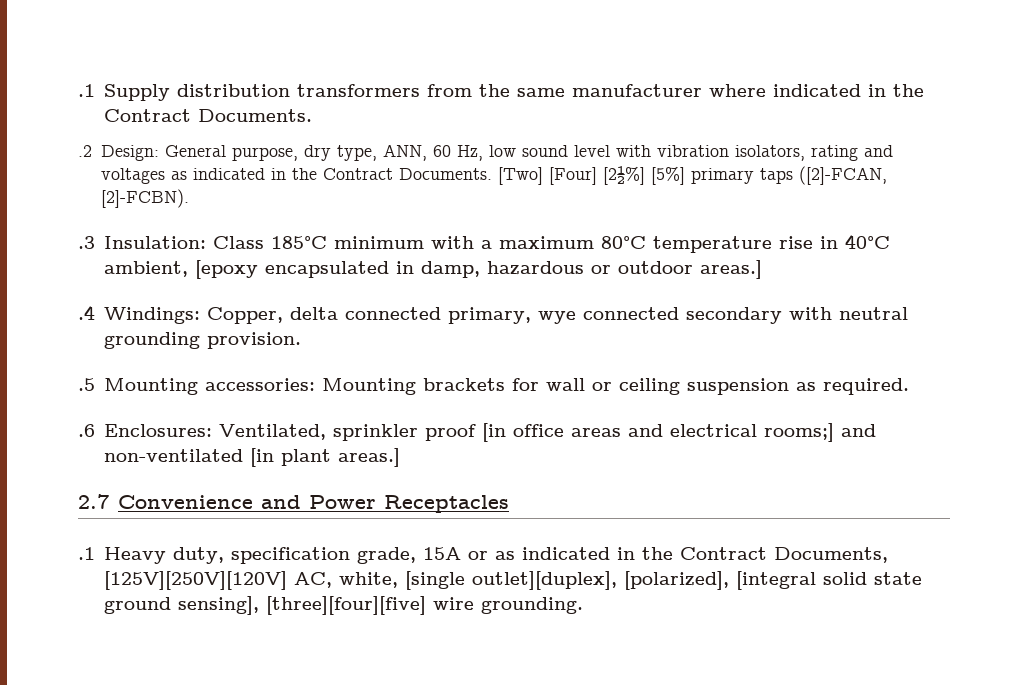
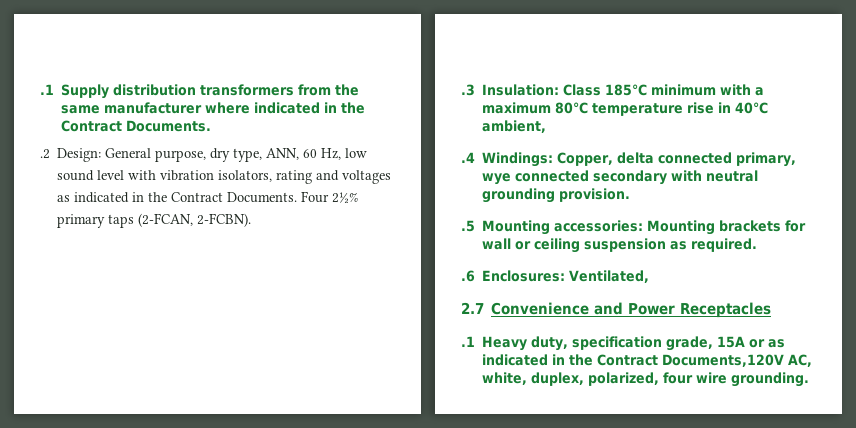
- [Two] [Four] [2½%] [5%] primary taps ([2]-FCAN, [2]-FCBN).
+ Four 2½% primary taps (2-FCAN, 2-FCBN).
- .3 Insulation: Class 185°C minimum with a maximum 80°C temperature rise in 40°C ambient, [epoxy encapsulated in damp, hazardous or outdoor areas.]
+ .3 Insulation: Class 185°C minimum with a maximum 80°C temperature rise in 40°C ambient,
- .6 Enclosures: Ventilated, sprinkler proof [in office areas and electrical rooms;] and non-ventilated [in plant areas.]
+ .6 Enclosures: Ventilated,
- .1 Heavy duty, specification grade, 15A or as indicated in the Contract Documents, [125V][250V][120V] AC, white, [single outlet][duplex], [polarized], [integral solid state ground sensing], [three][four][five] wire grounding.
+ .1 Heavy duty, specification grade, 15A or as indicated in the Contract Documents,120V AC, white, duplex, polarized, four wire grounding.

